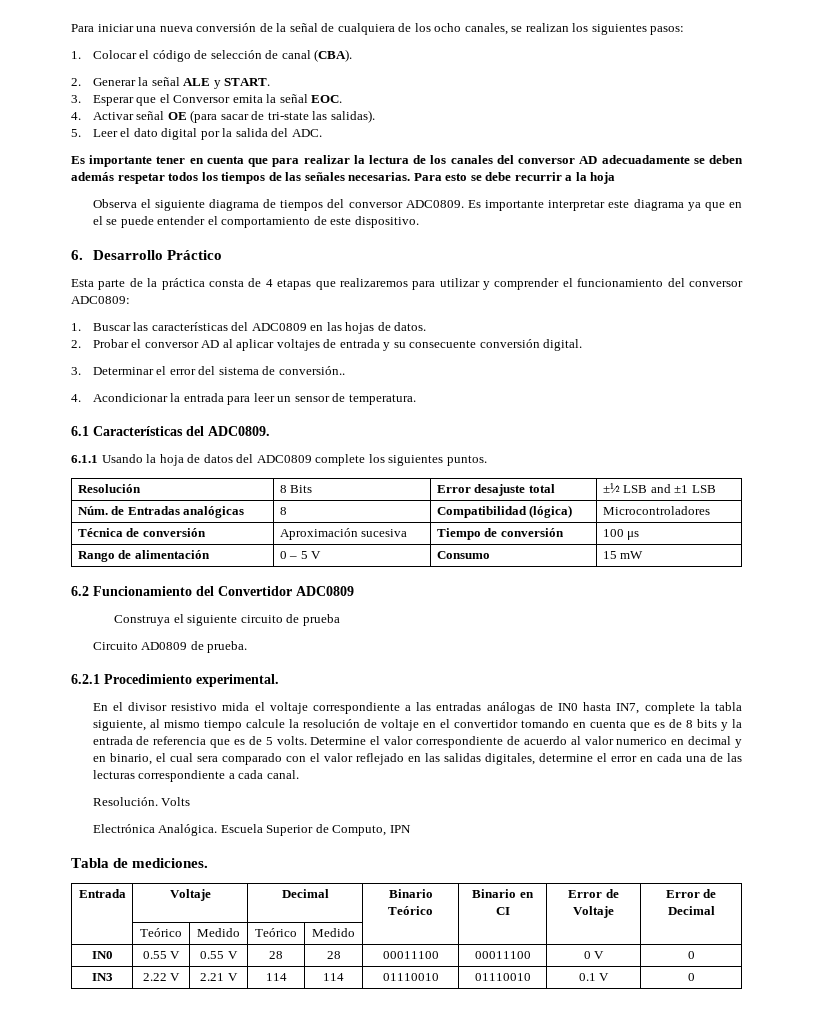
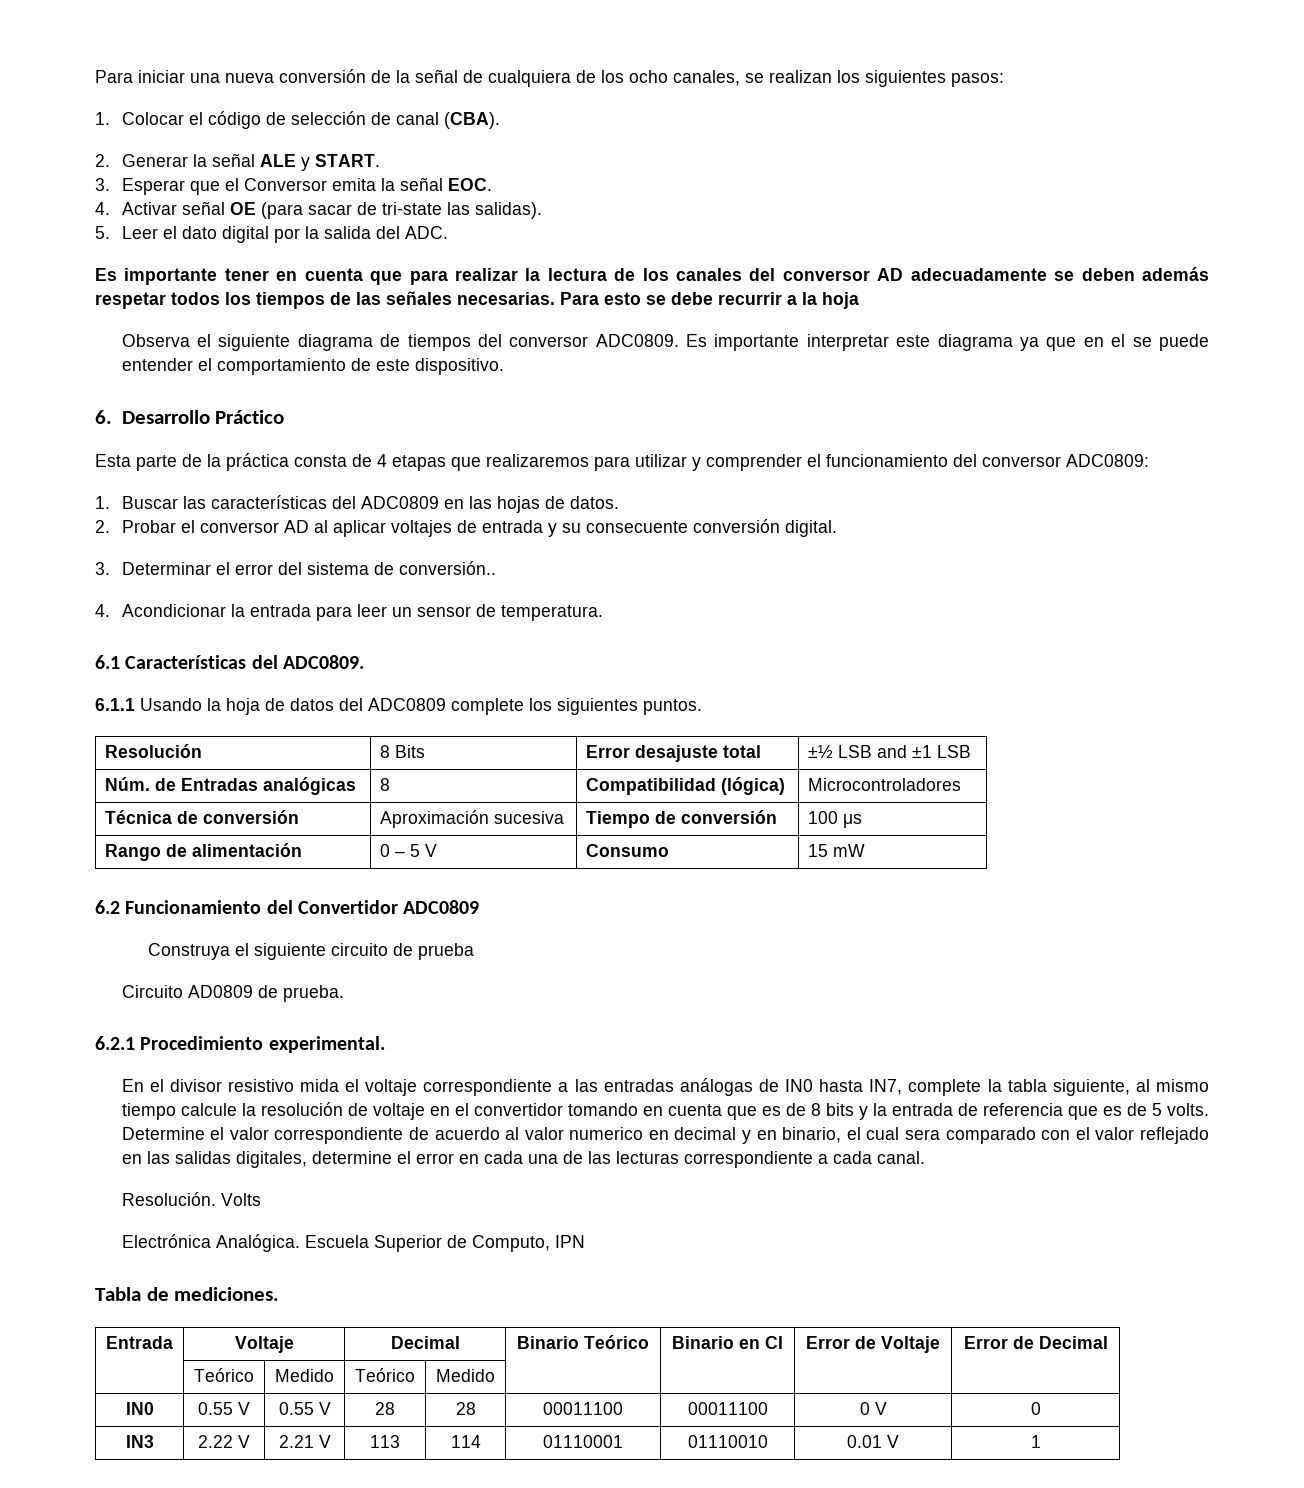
- IN3 | 2.22 V | 2.21 V | 114 | 114 | 01110010 | 01110010 | 0.1 V | 0
+ IN3 | 2.22 V | 2.21 V | 113 | 114 | 01110001 | 01110010 | 0.01 V | 1

